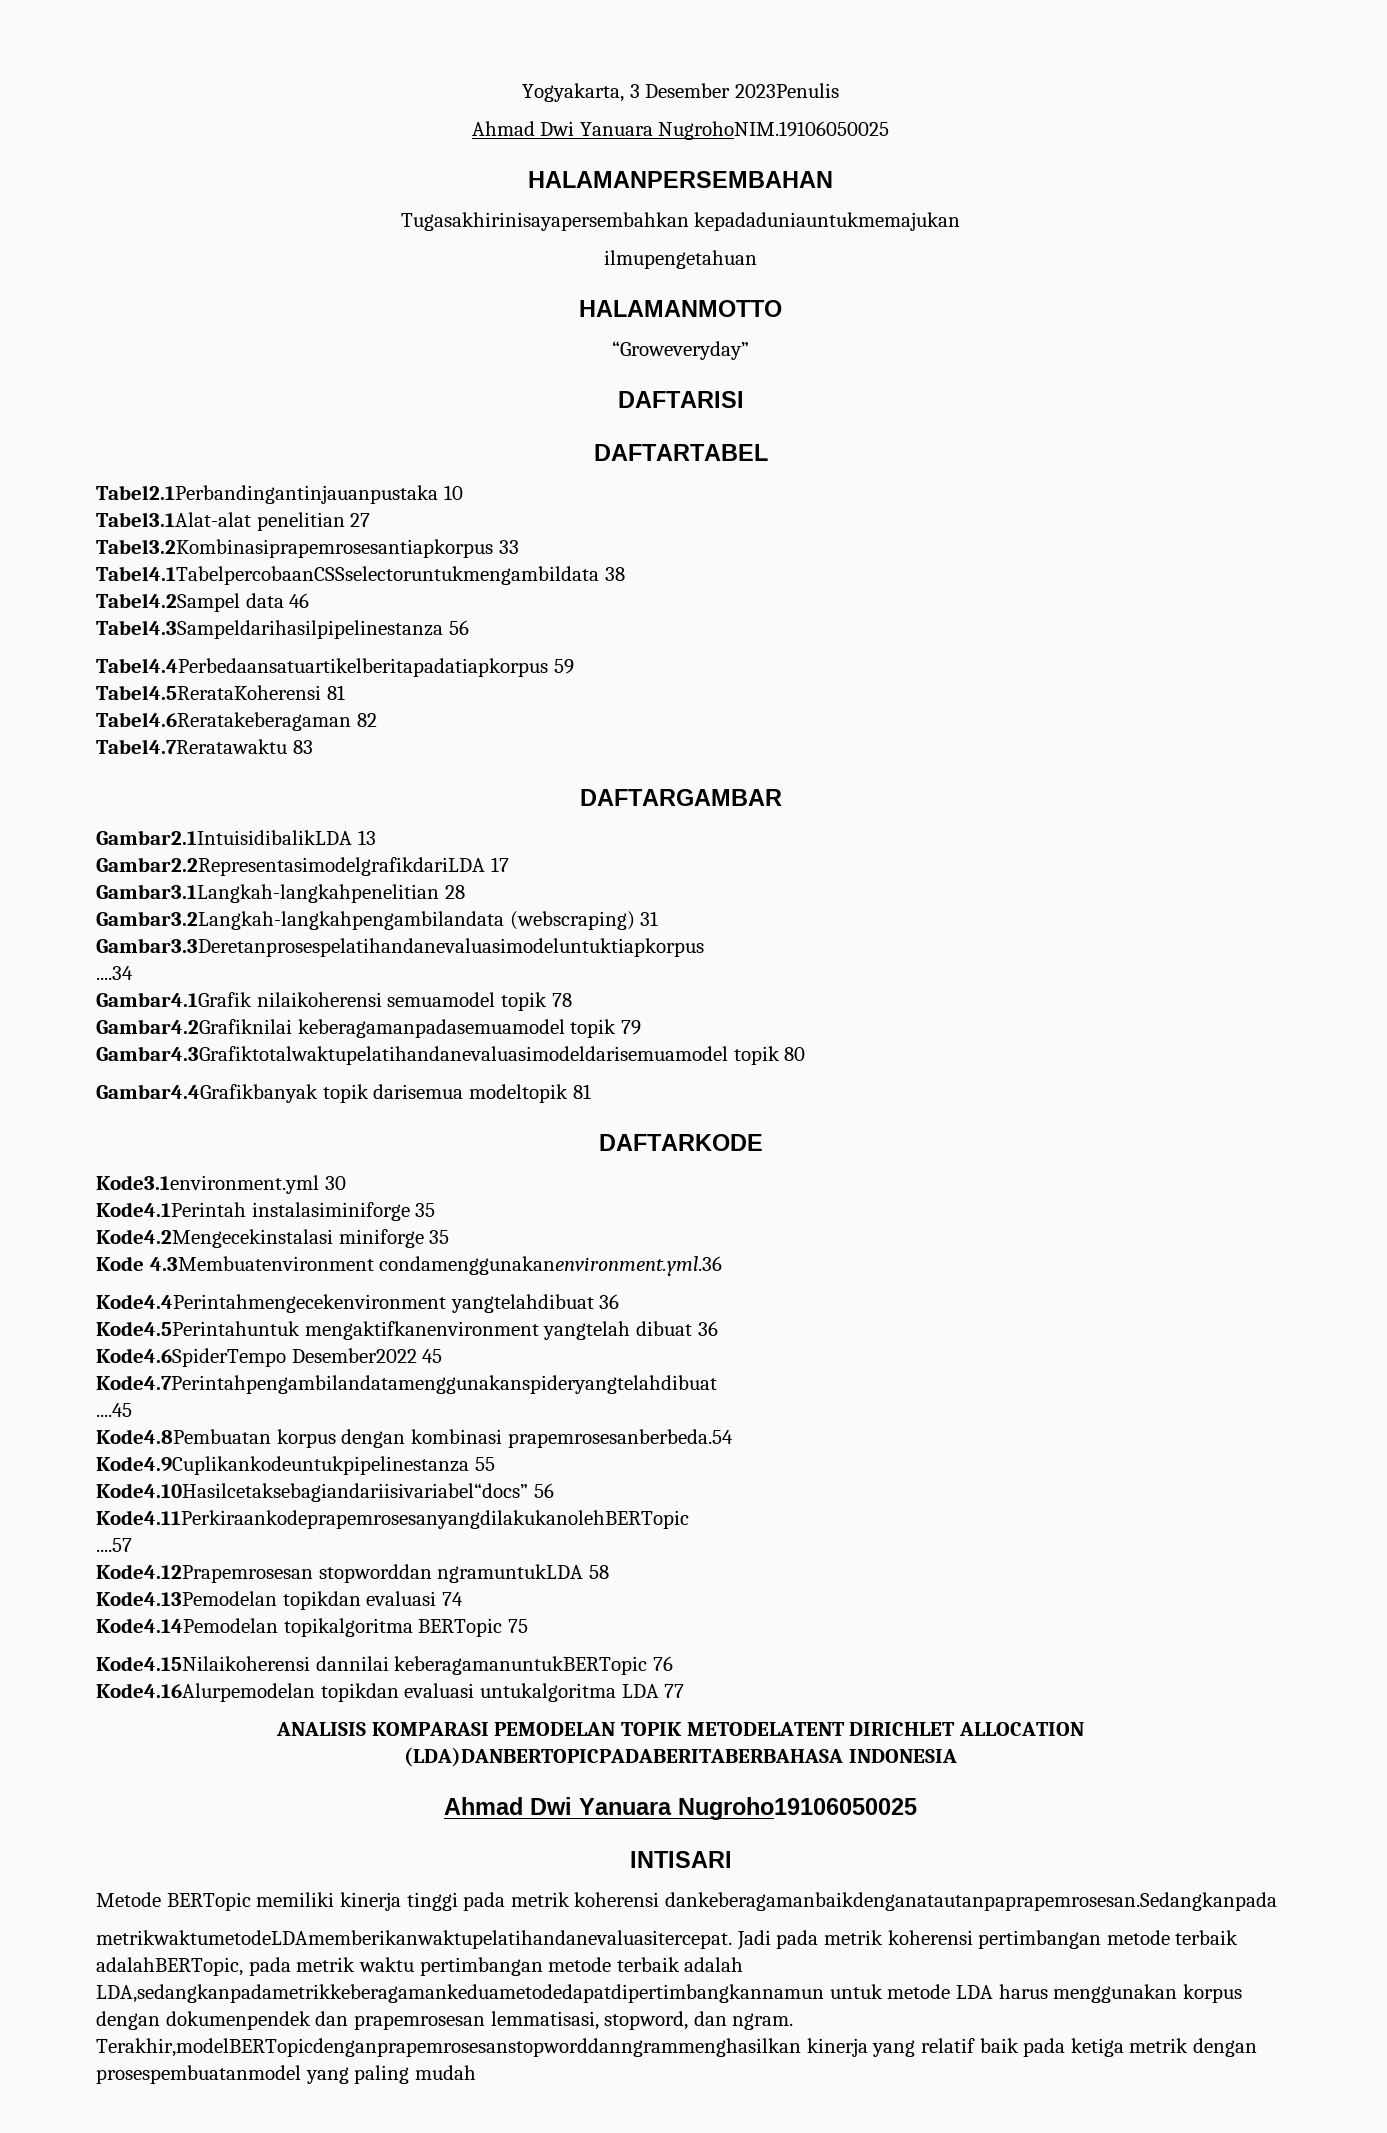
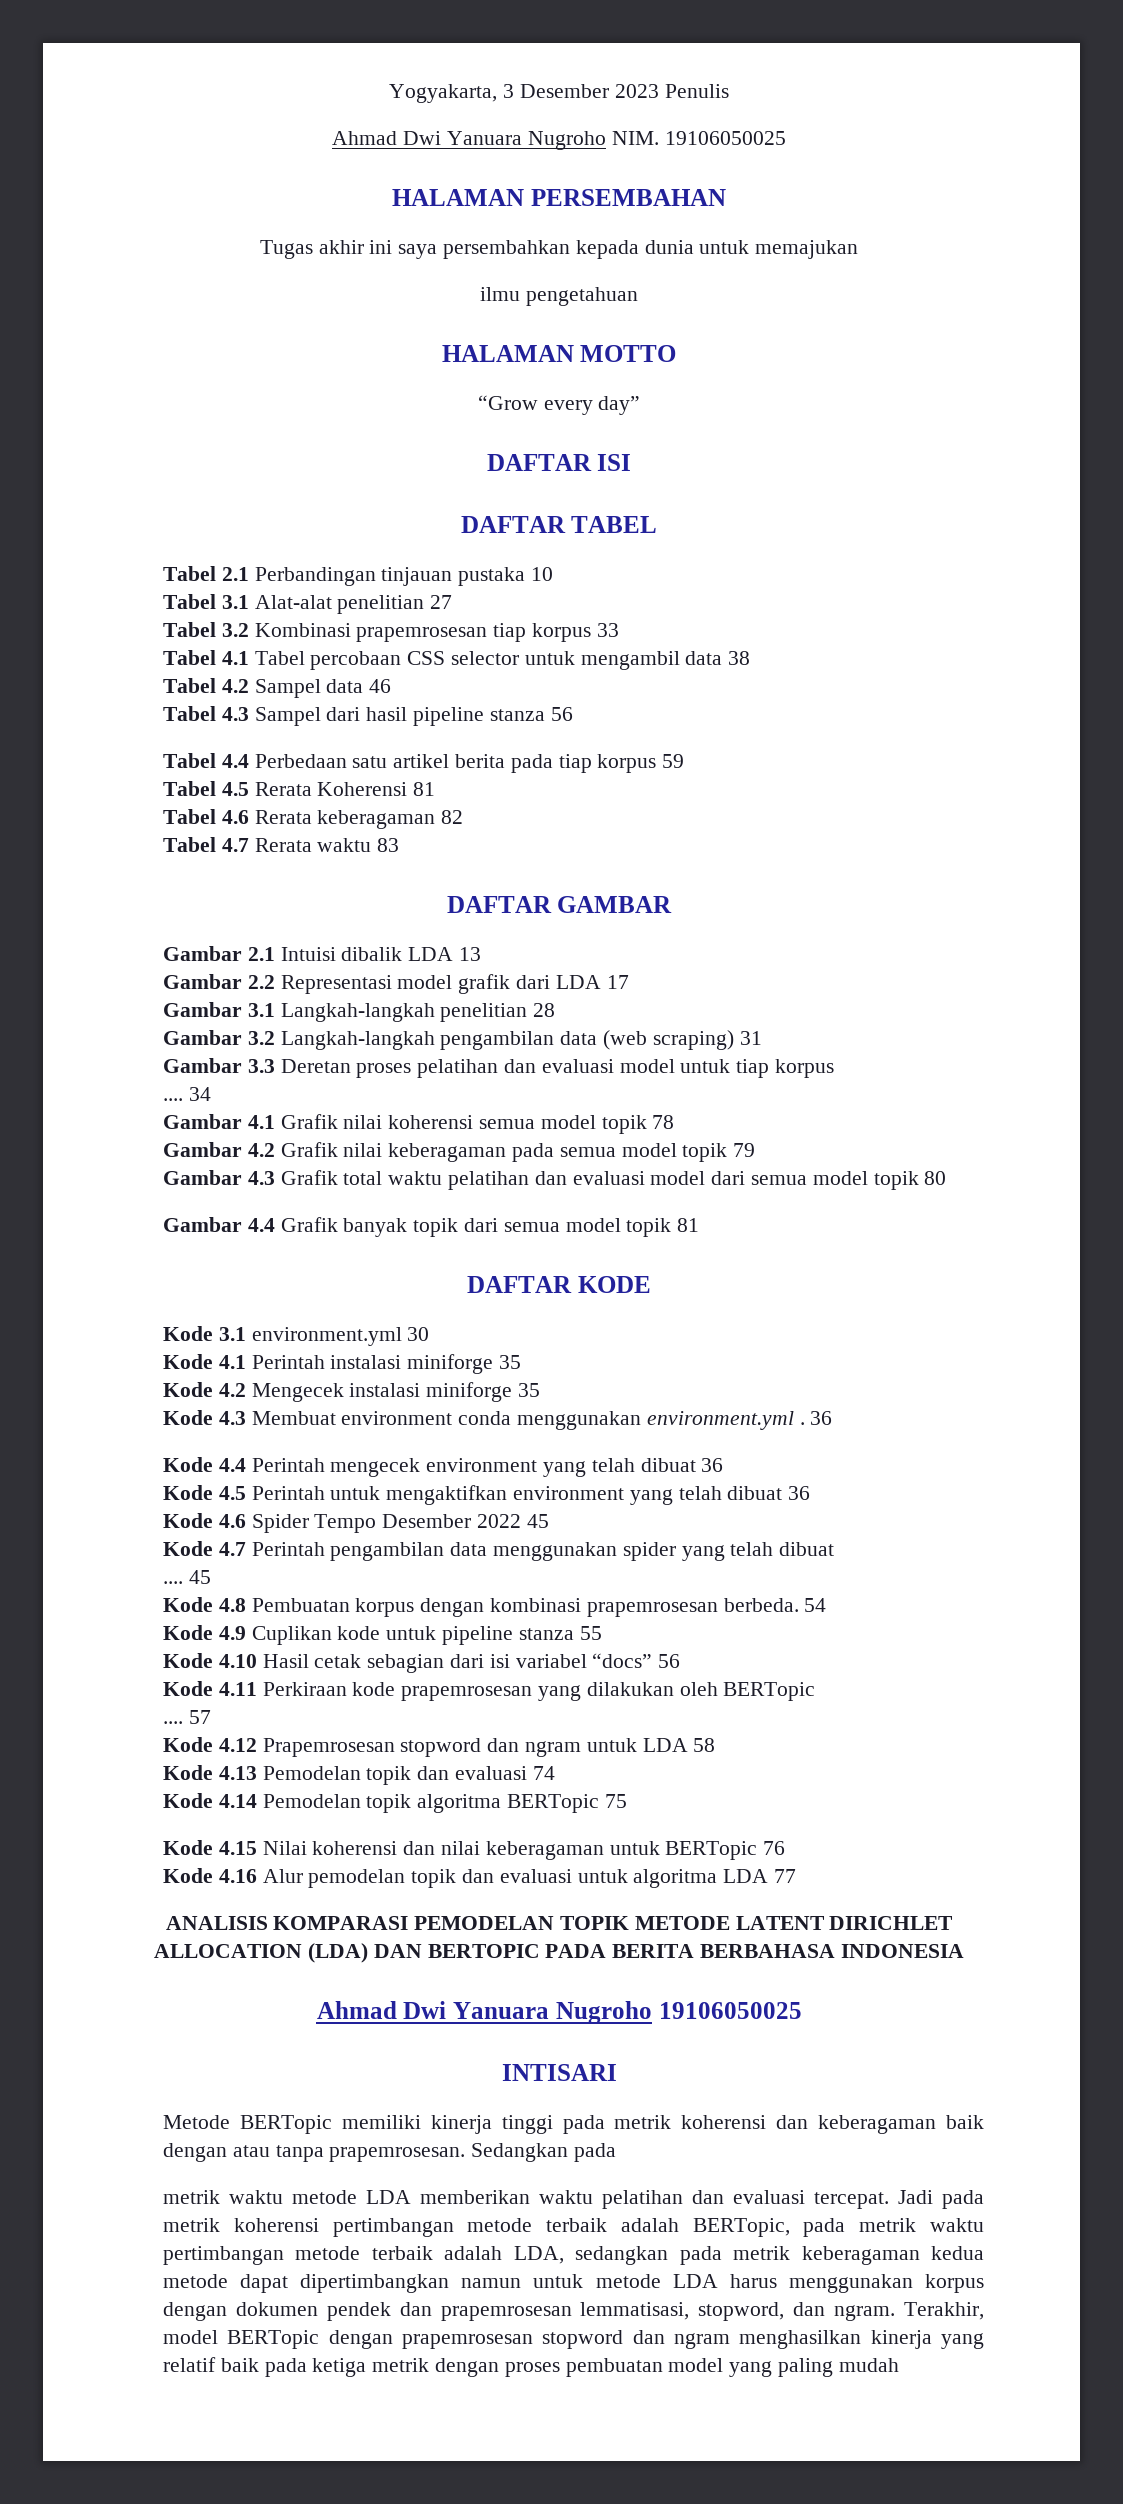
- Yogyakarta, 3 Desember 2023Penulis
- Ahmad Dwi Yanuara NugrohoNIM.19106050025
- HALAMANPERSEMBAHAN
- Tugasakhirinisayapersembahkan kepadaduniauntukmemajukan
- ilmupengetahuan
- HALAMANMOTTO
- “Groweveryday”
- DAFTARISI
- DAFTARTABEL
- Tabel2.1Perbandingantinjauanpustaka 10
- Tabel3.1Alat-alat penelitian 27
- Tabel3.2Kombinasiprapemrosesantiapkorpus 33
- Tabel4.1TabelpercobaanCSSselectoruntukmengambildata 38
- Tabel4.2Sampel data 46
- Tabel4.3Sampeldarihasilpipelinestanza 56
- Tabel4.4Perbedaansatuartikelberitapadatiapkorpus 59
- Tabel4.5RerataKoherensi 81
- Tabel4.6Reratakeberagaman 82
- Tabel4.7Reratawaktu 83
- DAFTARGAMBAR
- Gambar2.1IntuisidibalikLDA 13
- Gambar2.2RepresentasimodelgrafikdariLDA 17
- Gambar3.1Langkah-langkahpenelitian 28
- Gambar3.2Langkah-langkahpengambilandata (webscraping) 31
- Gambar3.3Deretanprosespelatihandanevaluasimodeluntuktiapkorpus
- ....34
- Gambar4.1Grafik nilaikoherensi semuamodel topik 78
- Gambar4.2Grafiknilai keberagamanpadasemuamodel topik 79
- Gambar4.3Grafiktotalwaktupelatihandanevaluasimodeldarisemuamodel topik 80
- Gambar4.4Grafikbanyak topik darisemua modeltopik 81
- DAFTARKODE
- Kode3.1environment.yml 30
- Kode4.1Perintah instalasiminiforge 35
- Kode4.2Mengecekinstalasi miniforge 35
- Kode 4.3Membuatenvironment condamenggunakanenvironment.yml.36
- Kode4.4Perintahmengecekenvironment yangtelahdibuat 36
- Kode4.5Perintahuntuk mengaktifkanenvironment yangtelah dibuat 36
- Kode4.6SpiderTempo Desember2022 45
- Kode4.7Perintahpengambilandatamenggunakanspideryangtelahdibuat
- ....45
- Kode4.8Pembuatan korpus dengan kombinasi prapemrosesanberbeda.54
- Kode4.9Cuplikankodeuntukpipelinestanza 55
- Kode4.10Hasilcetaksebagiandariisivariabel“docs” 56
- Kode4.11PerkiraankodeprapemrosesanyangdilakukanolehBERTopic
- ....57
- Kode4.12Prapemrosesan stopworddan ngramuntukLDA 58
- Kode4.13Pemodelan topikdan evaluasi 74
- Kode4.14Pemodelan topikalgoritma BERTopic 75
- Kode4.15Nilaikoherensi dannilai keberagamanuntukBERTopic 76
- Kode4.16Alurpemodelan topikdan evaluasi untukalgoritma LDA 77
+ Yogyakarta, 3 Desember 2023 Penulis
+ Ahmad Dwi Yanuara Nugroho NIM. 19106050025
+ HALAMAN PERSEMBAHAN
+ Tugas akhir ini saya persembahkan kepada dunia untuk memajukan
+ ilmu pengetahuan
+ HALAMAN MOTTO
+ “Grow every day”
+ DAFTAR ISI
+ DAFTAR TABEL
+ Tabel 2.1 Perbandingan tinjauan pustaka 10
+ Tabel 3.1 Alat-alat penelitian 27
+ Tabel 3.2 Kombinasi prapemrosesan tiap korpus 33
+ Tabel 4.1 Tabel percobaan CSS selector untuk mengambil data 38
+ Tabel 4.2 Sampel data 46
+ Tabel 4.3 Sampel dari hasil pipeline stanza 56
+ Tabel 4.4 Perbedaan satu artikel berita pada tiap korpus 59
+ Tabel 4.5 Rerata Koherensi 81
+ Tabel 4.6 Rerata keberagaman 82
+ Tabel 4.7 Rerata waktu 83
+ DAFTAR GAMBAR
+ Gambar 2.1 Intuisi dibalik LDA 13
+ Gambar 2.2 Representasi model grafik dari LDA 17
+ Gambar 3.1 Langkah-langkah penelitian 28
+ Gambar 3.2 Langkah-langkah pengambilan data (web scraping) 31
+ Gambar 3.3 Deretan proses pelatihan dan evaluasi model untuk tiap korpus
+ .... 34
+ Gambar 4.1 Grafik nilai koherensi semua model topik 78
+ Gambar 4.2 Grafik nilai keberagaman pada semua model topik 79
+ Gambar 4.3 Grafik total waktu pelatihan dan evaluasi model dari semua model topik 80
+ Gambar 4.4 Grafik banyak topik dari semua model topik 81
+ DAFTAR KODE
+ Kode 3.1 environment.yml 30
+ Kode 4.1 Perintah instalasi miniforge 35
+ Kode 4.2 Mengecek instalasi miniforge 35
+ Kode 4.3 Membuat environment conda menggunakan environment.yml . 36
+ Kode 4.4 Perintah mengecek environment yang telah dibuat 36
+ Kode 4.5 Perintah untuk mengaktifkan environment yang telah dibuat 36
+ Kode 4.6 Spider Tempo Desember 2022 45
+ Kode 4.7 Perintah pengambilan data menggunakan spider yang telah dibuat
+ .... 45
+ Kode 4.8 Pembuatan korpus dengan kombinasi prapemrosesan berbeda. 54
+ Kode 4.9 Cuplikan kode untuk pipeline stanza 55
+ Kode 4.10 Hasil cetak sebagian dari isi variabel “docs” 56
+ Kode 4.11 Perkiraan kode prapemrosesan yang dilakukan oleh BERTopic
+ .... 57
+ Kode 4.12 Prapemrosesan stopword dan ngram untuk LDA 58
+ Kode 4.13 Pemodelan topik dan evaluasi 74
+ Kode 4.14 Pemodelan topik algoritma BERTopic 75
+ Kode 4.15 Nilai koherensi dan nilai keberagaman untuk BERTopic 76
+ Kode 4.16 Alur pemodelan topik dan evaluasi untuk algoritma LDA 77
- ANALISIS KOMPARASI PEMODELAN TOPIK METODELATENT DIRICHLET ALLOCATION (LDA)DANBERTOPICPADABERITABERBAHASA INDONESIA
+ ANALISIS KOMPARASI PEMODELAN TOPIK METODE LATENT DIRICHLET ALLOCATION (LDA) DAN BERTOPIC PADA BERITA BERBAHASA INDONESIA
- Ahmad Dwi Yanuara Nugroho19106050025
+ Ahmad Dwi Yanuara Nugroho 19106050025
- Metode BERTopic memiliki kinerja tinggi pada metrik koherensi dankeberagamanbaikdenganatautanpaprapemrosesan.Sedangkanpada
- metrikwaktumetodeLDAmemberikanwaktupelatihandanevaluasitercepat.
+ Metode BERTopic memiliki kinerja tinggi pada metrik koherensi dan keberagaman baik dengan atau tanpa prapemrosesan. Sedangkan pada
+ metrik waktu metode LDA memberikan waktu pelatihan dan evaluasi tercepat.
- Jadi pada metrik koherensi pertimbangan metode terbaik adalahBERTopic, pada metrik waktu pertimbangan metode terbaik adalah LDA,sedangkanpadametrikkeberagamankeduametodedapatdipertimbangkannamun untuk metode LDA harus menggunakan korpus dengan dokumenpendek dan prapemrosesan lemmatisasi, stopword, dan ngram.
+ Jadi pada metrik koherensi pertimbangan metode terbaik adalah BERTopic, pada metrik waktu pertimbangan metode terbaik adalah LDA, sedangkan pada metrik keberagaman kedua metode dapat dipertimbangkan namun untuk metode LDA harus menggunakan korpus dengan dokumen pendek dan prapemrosesan lemmatisasi, stopword, dan ngram.
- Terakhir,modelBERTopicdenganprapemrosesanstopworddanngrammenghasilkan kinerja yang relatif baik pada ketiga metrik dengan prosespembuatanmodel yang paling mudah
+ Terakhir, model BERTopic dengan prapemrosesan stopword dan ngram menghasilkan kinerja yang relatif baik pada ketiga metrik dengan proses pembuatan model yang paling mudah

